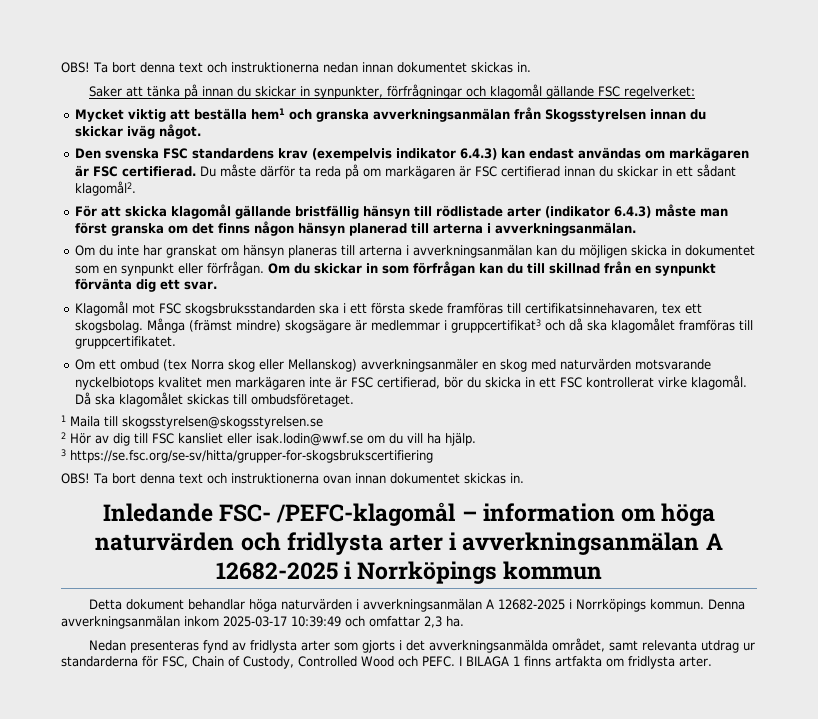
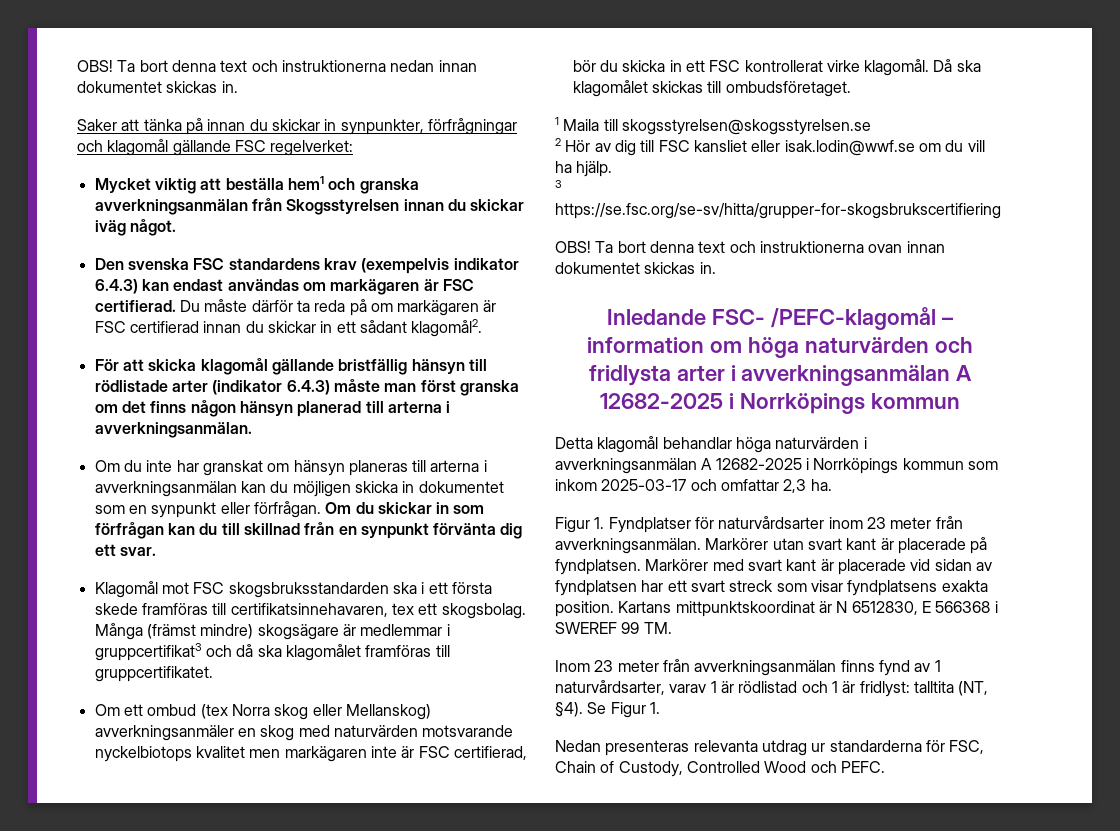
- Detta dokument behandlar höga naturvärden i avverkningsanmälan A 12682-2025 i Norrköpings kommun. Denna avverkningsanmälan inkom 2025-03-17 10:39:49 och omfattar 2,3 ha.
+ Detta klagomål behandlar höga naturvärden i avverkningsanmälan A 12682-2025 i Norrköpings kommun som inkom 2025-03-17 och omfattar 2,3 ha.
- Nedan presenteras fynd av fridlysta arter som gjorts i det avverkningsanmälda området, samt relevanta utdrag ur standarderna för FSC, Chain of Custody, Controlled Wood och PEFC. I BILAGA 1 finns artfakta om fridlysta arter.
+ Figur 1. Fyndplatser för naturvårdsarter inom 23 meter från avverkningsanmälan. Markörer utan svart kant är placerade på fyndplatsen. Markörer med svart kant är placerade vid sidan av fyndplatsen har ett svart streck som visar fyndplatsens exakta position. Kartans mittpunktskoordinat är N 6512830, E 566368 i SWEREF 99 TM.
+ Inom 23 meter från avverkningsanmälan finns fynd av 1 naturvårdsarter, varav 1 är rödlistad och 1 är fridlyst: talltita (NT, §4). Se Figur 1.
+ Nedan presenteras relevanta utdrag ur standarderna för FSC, Chain of Custody, Controlled Wood och PEFC.

